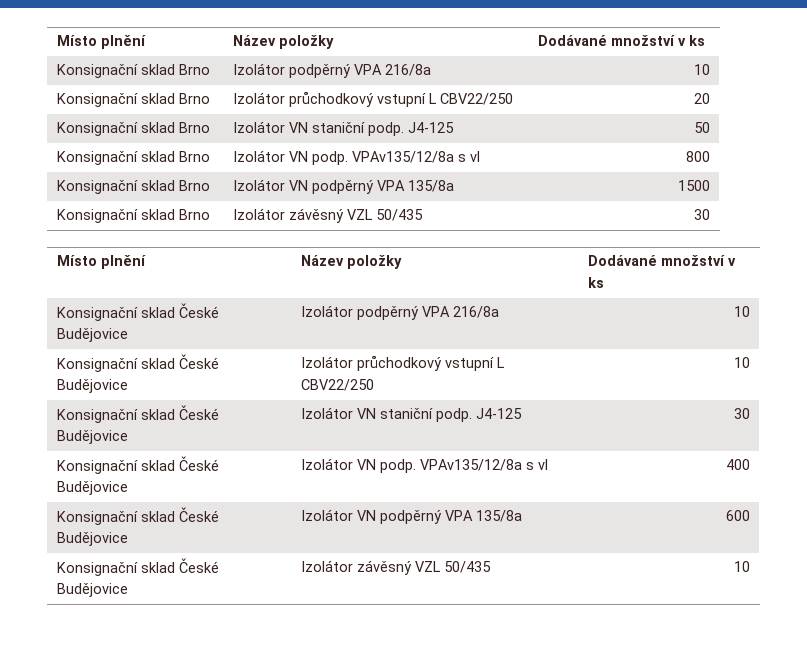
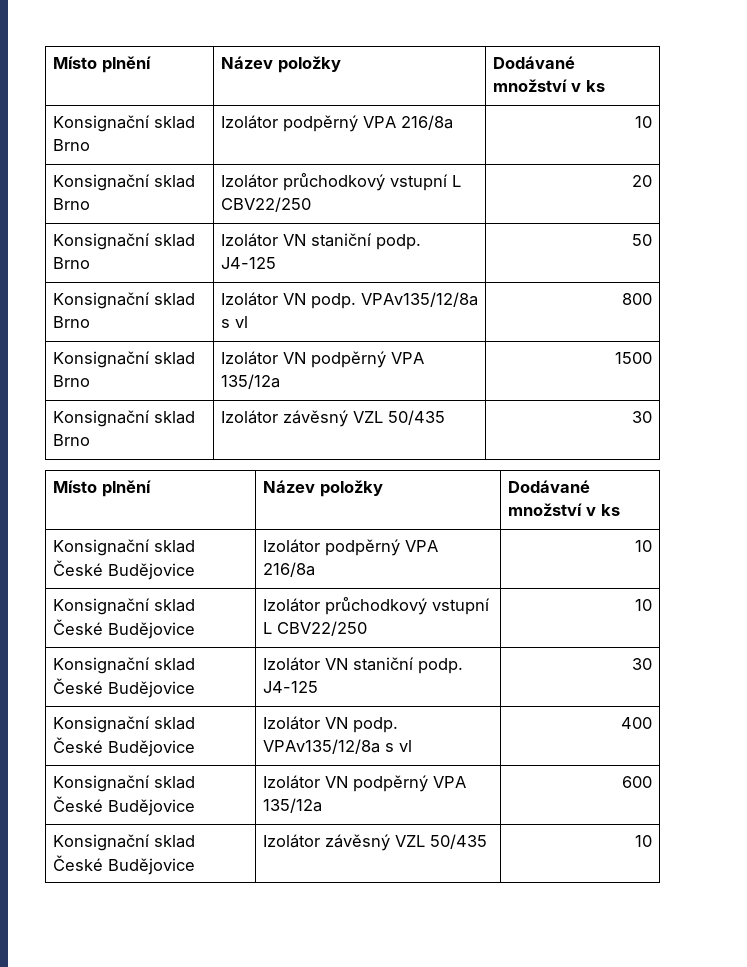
- Konsignační sklad Brno | Izolátor VN podpěrný VPA 135/8a | 1500
+ Konsignační sklad Brno | Izolátor VN podpěrný VPA 135/12a | 1500
- Konsignační sklad České Budějovice | Izolátor VN podpěrný VPA 135/8a | 600
+ Konsignační sklad České Budějovice | Izolátor VN podpěrný VPA 135/12a | 600

